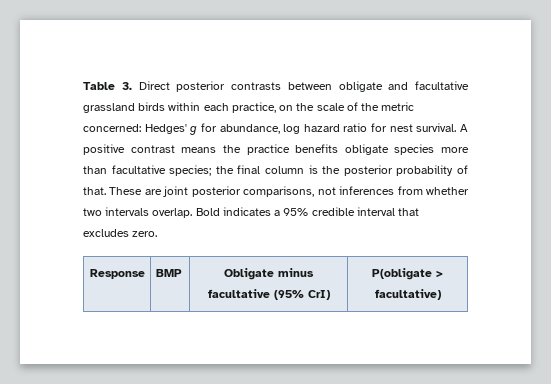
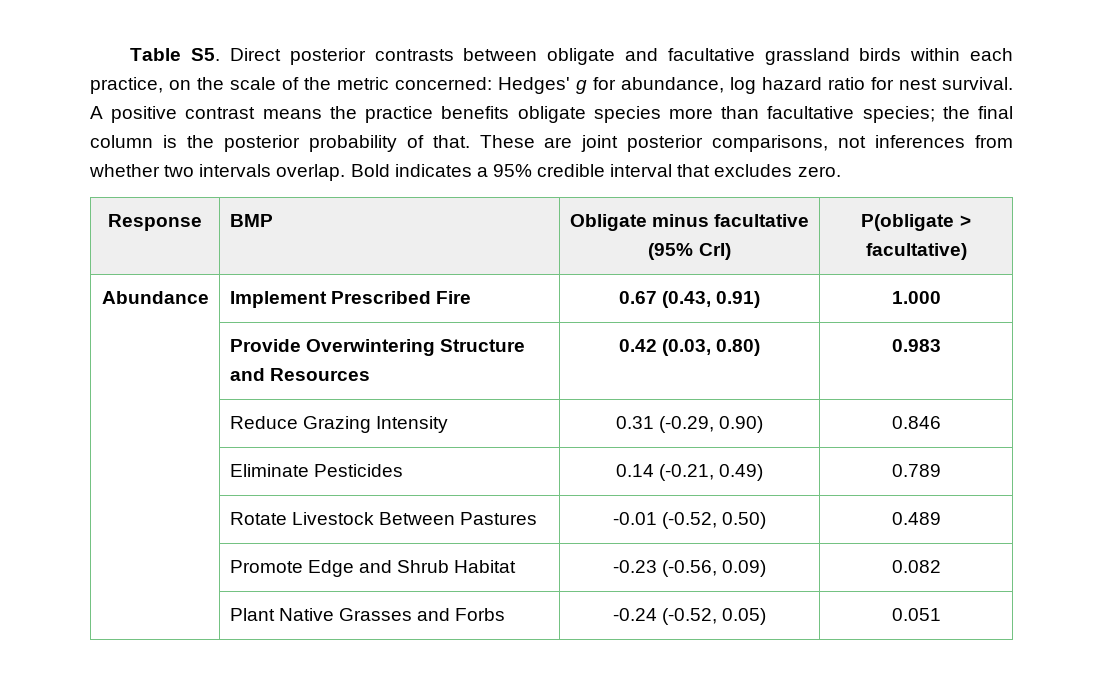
- Table 3. Direct posterior contrasts between obligate and facultative grassland birds within each practice, on the scale of the metric concerned: Hedges' g for abundance, log hazard ratio for nest survival.
+ Table S5. Direct posterior contrasts between obligate and facultative grassland birds within each practice, on the scale of the metric concerned: Hedges' g for abundance, log hazard ratio for nest survival.
+ Abundance | Implement Prescribed Fire | 0.67 (0.43, 0.91) | 1.000
+ | Provide Overwintering Structure and Resources | 0.42 (0.03, 0.80) | 0.983
+ | Reduce Grazing Intensity | 0.31 (-0.29, 0.90) | 0.846
+ | Eliminate Pesticides | 0.14 (-0.21, 0.49) | 0.789
+ | Rotate Livestock Between Pastures | -0.01 (-0.52, 0.50) | 0.489
+ | Promote Edge and Shrub Habitat | -0.23 (-0.56, 0.09) | 0.082
+ | Plant Native Grasses and Forbs | -0.24 (-0.52, 0.05) | 0.051

